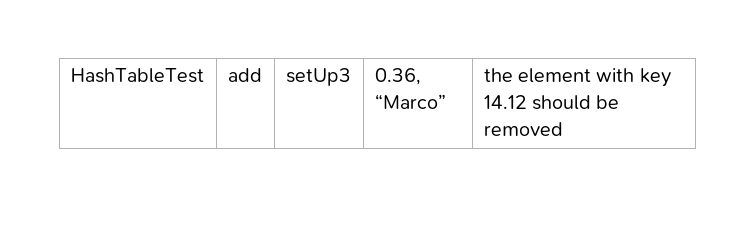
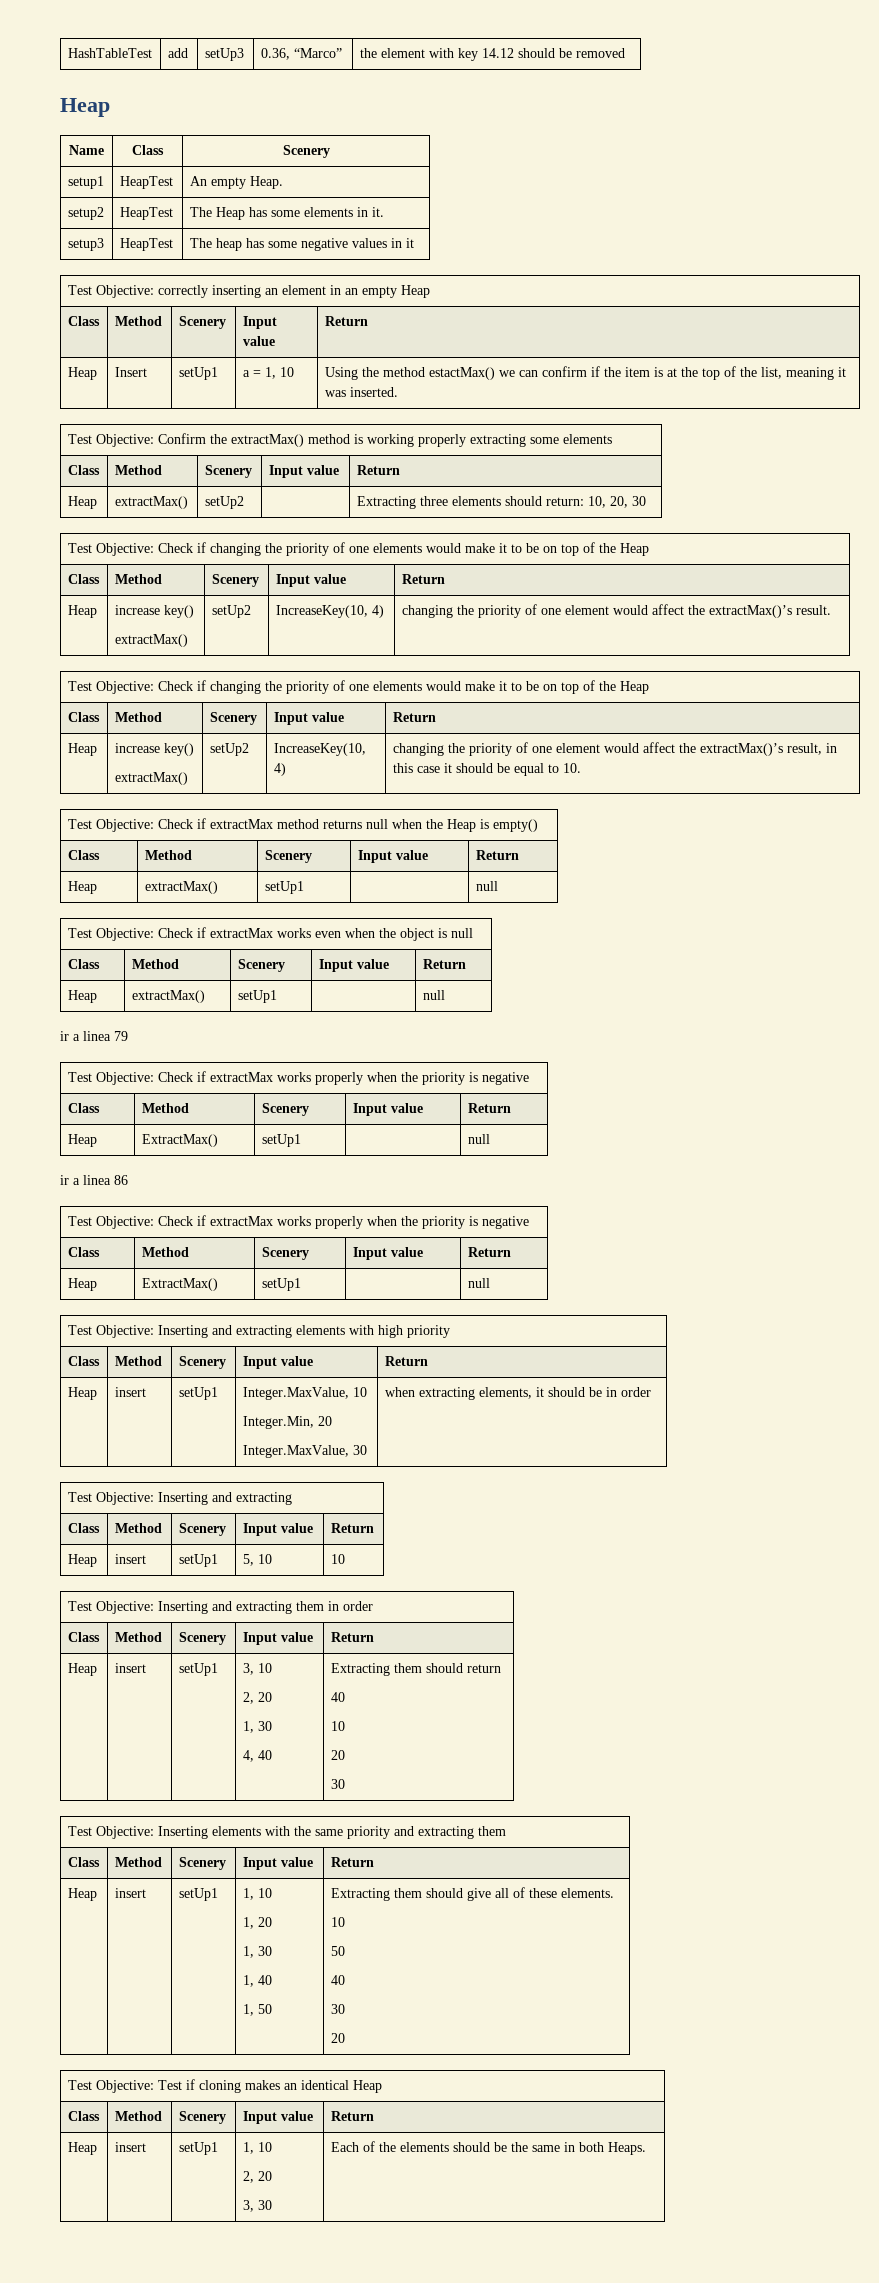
  HashTableTest | add | setUp3 | 0.36, “Marco” | the element with key 14.12 should be removed
+ Heap
+ Name | Class | Scenery
+ setup1 | HeapTest | An empty Heap.
+ setup2 | HeapTest | The Heap has some elements in it.
+ setup3 | HeapTest | The heap has some negative values in it
+ Test Objective: correctly inserting an element in an empty Heap
+ Class | Method | Scenery | Input value | Return
+ Heap | Insert | setUp1 | a = 1, 10 | Using the method estactMax() we can confirm if the item is at the top of the list, meaning it was inserted.
+ Test Objective: Confirm the extractMax() method is working properly extracting some elements
+ Class | Method | Scenery | Input value | Return
+ Heap | extractMax() | setUp2 | | Extracting three elements should return: 10, 20, 30
+ Test Objective: Check if changing the priority of one elements would make it to be on top of the Heap
+ Class | Method | Scenery | Input value | Return
+ Heap | increase key()
+ extractMax() | setUp2 | IncreaseKey(10, 4) | changing the priority of one element would affect the extractMax()’s result.
+ Test Objective: Check if changing the priority of one elements would make it to be on top of the Heap
+ Class | Method | Scenery | Input value | Return
+ Heap | increase key()
+ extractMax() | setUp2 | IncreaseKey(10, 4) | changing the priority of one element would affect the extractMax()’s result, in this case it should be equal to 10.
+ Test Objective: Check if extractMax method returns null when the Heap is empty()
+ Class | Method | Scenery | Input value | Return
+ Heap | extractMax() | setUp1 | | null
+ Test Objective: Check if extractMax works even when the object is null
+ Class | Method | Scenery | Input value | Return
+ Heap | extractMax() | setUp1 | | null
+ ir a linea 79
+ Test Objective: Check if extractMax works properly when the priority is negative
+ Class | Method | Scenery | Input value | Return
+ Heap | ExtractMax() | setUp1 | | null
+ ir a linea 86
+ Test Objective: Check if extractMax works properly when the priority is negative
+ Class | Method | Scenery | Input value | Return
+ Heap | ExtractMax() | setUp1 | | null
+ Test Objective: Inserting and extracting elements with high priority
+ Class | Method | Scenery | Input value | Return
+ Heap | insert | setUp1 | Integer.MaxValue, 10
+ Integer.Min, 20
+ Integer.MaxValue, 30 | when extracting elements, it should be in order
+ Test Objective: Inserting and extracting
+ Class | Method | Scenery | Input value | Return
+ Heap | insert | setUp1 | 5, 10 | 10
+ Test Objective: Inserting and extracting them in order
+ Class | Method | Scenery | Input value | Return
+ Heap | insert | setUp1 | 3, 10
+ 2, 20
+ 1, 30
+ 4, 40 | Extracting them should return
+ 40
+ 10
+ 20
+ 30
+ Test Objective: Inserting elements with the same priority and extracting them
+ Class | Method | Scenery | Input value | Return
+ Heap | insert | setUp1 | 1, 10
+ 1, 20
+ 1, 30
+ 1, 40
+ 1, 50 | Extracting them should give all of these elements.
+ 10
+ 50
+ 40
+ 30
+ 20
+ Test Objective: Test if cloning makes an identical Heap
+ Class | Method | Scenery | Input value | Return
+ Heap | insert | setUp1 | 1, 10
+ 2, 20
+ 3, 30 | Each of the elements should be the same in both Heaps.

